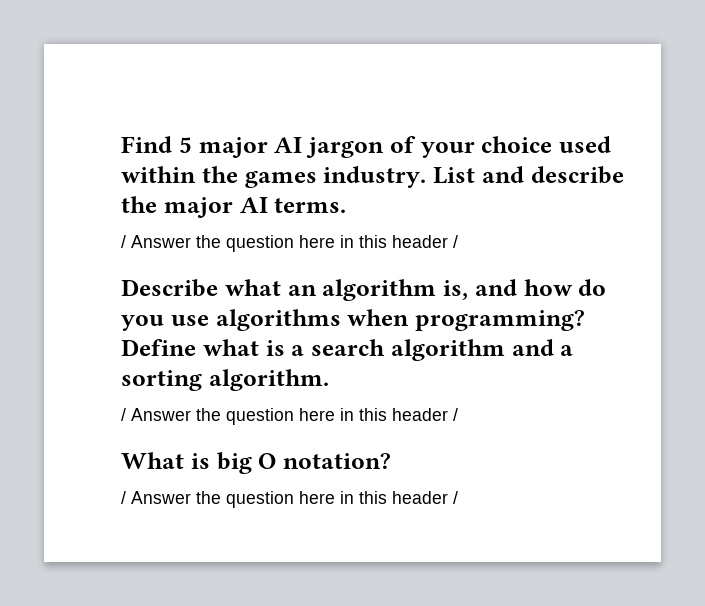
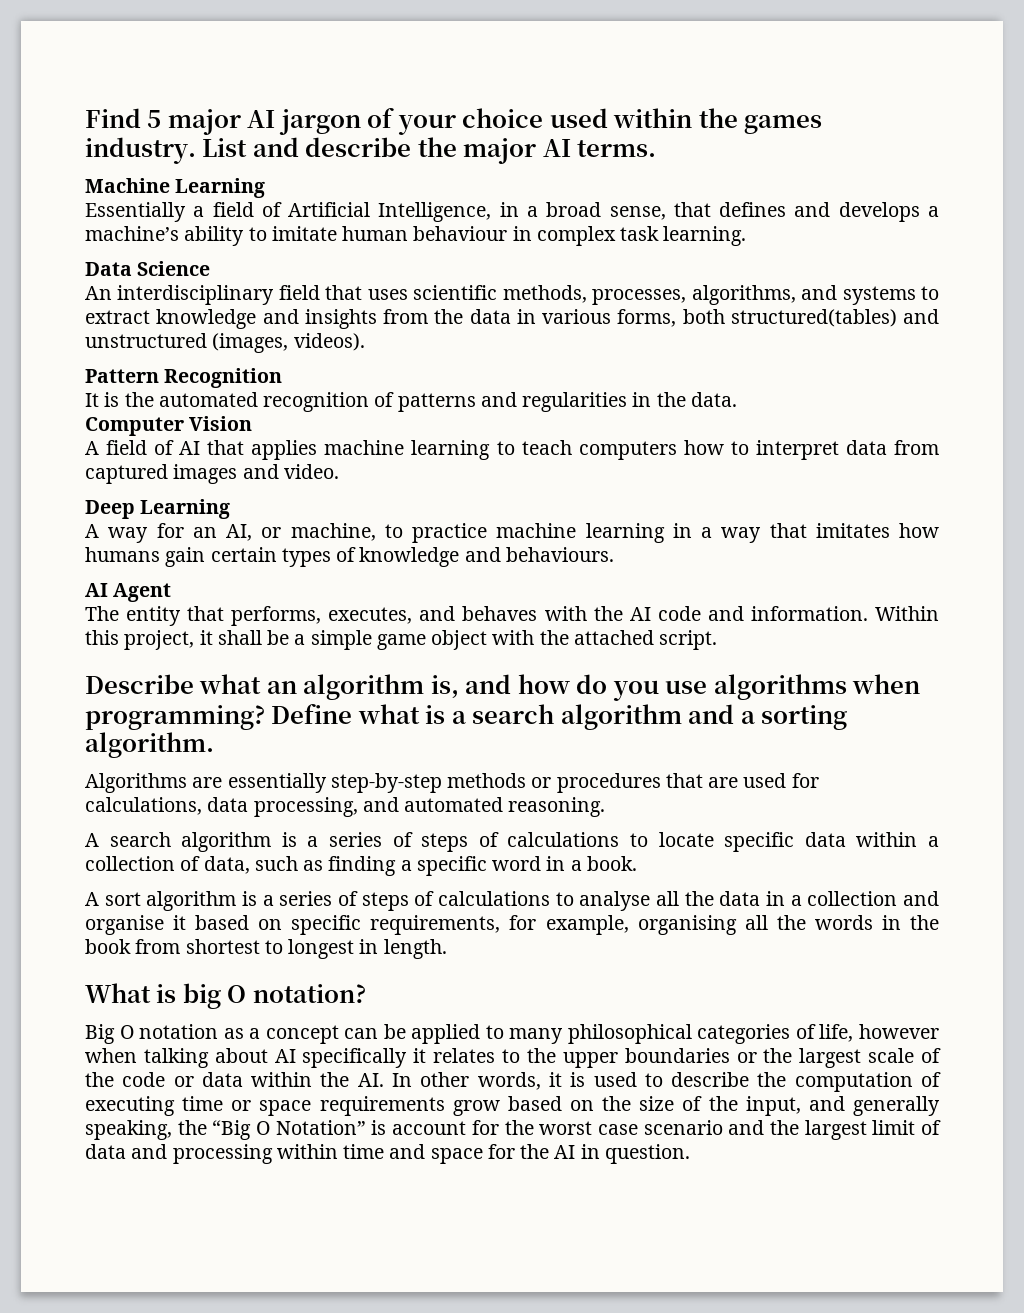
  List and describe the major AI terms.
- / Answer the question here in this header /
+ Machine Learning
+ Essentially a field of Artificial Intelligence, in a broad sense, that defines and develops a machine’s ability to imitate human behaviour in complex task learning.
+ Data Science
+ An interdisciplinary field that uses scientific methods, processes, algorithms, and systems to extract knowledge and insights from the data in various forms, both structured(tables) and unstructured (images, videos).
+ Pattern Recognition
+ It is the automated recognition of patterns and regularities in the data.
+ Computer Vision
+ A field of AI that applies machine learning to teach computers how to interpret data from captured images and video.
+ Deep Learning
+ A way for an AI, or machine, to practice machine learning in a way that imitates how humans gain certain types of knowledge and behaviours.
+ AI Agent
+ The entity that performs, executes, and behaves with the AI code and information. Within this project, it shall be a simple game object with the attached script.
  Define what is a search algorithm and a sorting algorithm.
- / Answer the question here in this header /
+ Algorithms are essentially step-by-step methods or procedures that are used for calculations, data processing, and automated reasoning.
+ A search algorithm is a series of steps of calculations to locate specific data within a collection of data, such as finding a specific word in a book.
+ A sort algorithm is a series of steps of calculations to analyse all the data in a collection and organise it based on specific requirements, for example, organising all the words in the book from shortest to longest in length.
  What is big O notation?
- / Answer the question here in this header /
+ Big O notation as a concept can be applied to many philosophical categories of life, however when talking about AI specifically it relates to the upper boundaries or the largest scale of the code or data within the AI. In other words, it is used to describe the computation of executing time or space requirements grow based on the size of the input, and generally speaking, the “Big O Notation” is account for the worst case scenario and the largest limit of data and processing within time and space for the AI in question.

